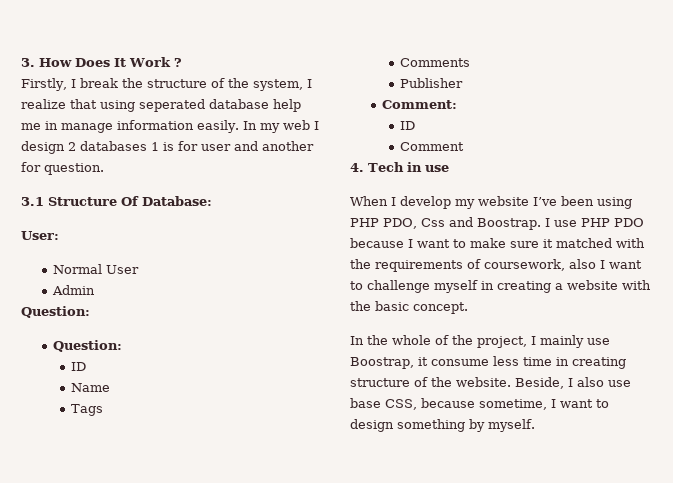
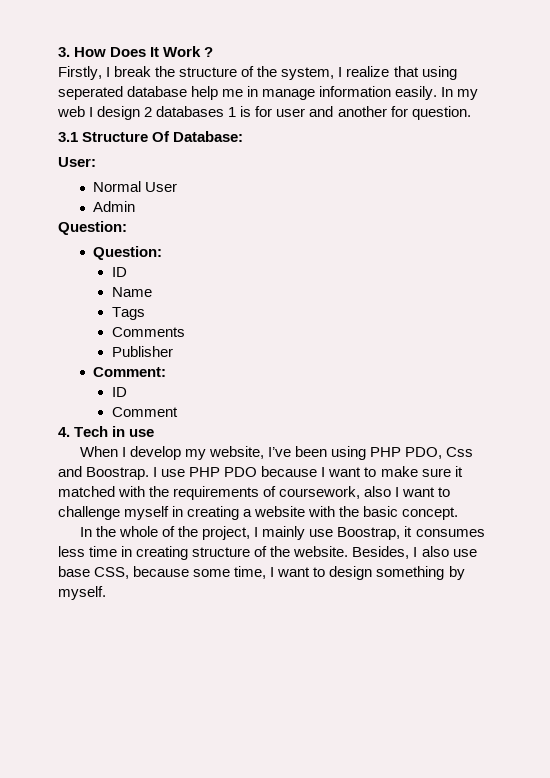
- When I develop my website I’ve been using PHP PDO, Css and Boostrap.
+ When I develop my website, I’ve been using PHP PDO, Css and Boostrap.
- In the whole of the project, I mainly use Boostrap, it consume less time in creating structure of the website.
+ In the whole of the project, I mainly use Boostrap, it consumes less time in creating structure of the website.
- Beside, I also use base CSS, because sometime, I want to design something by myself.
+ Besides, I also use base CSS, because some time, I want to design something by myself.

